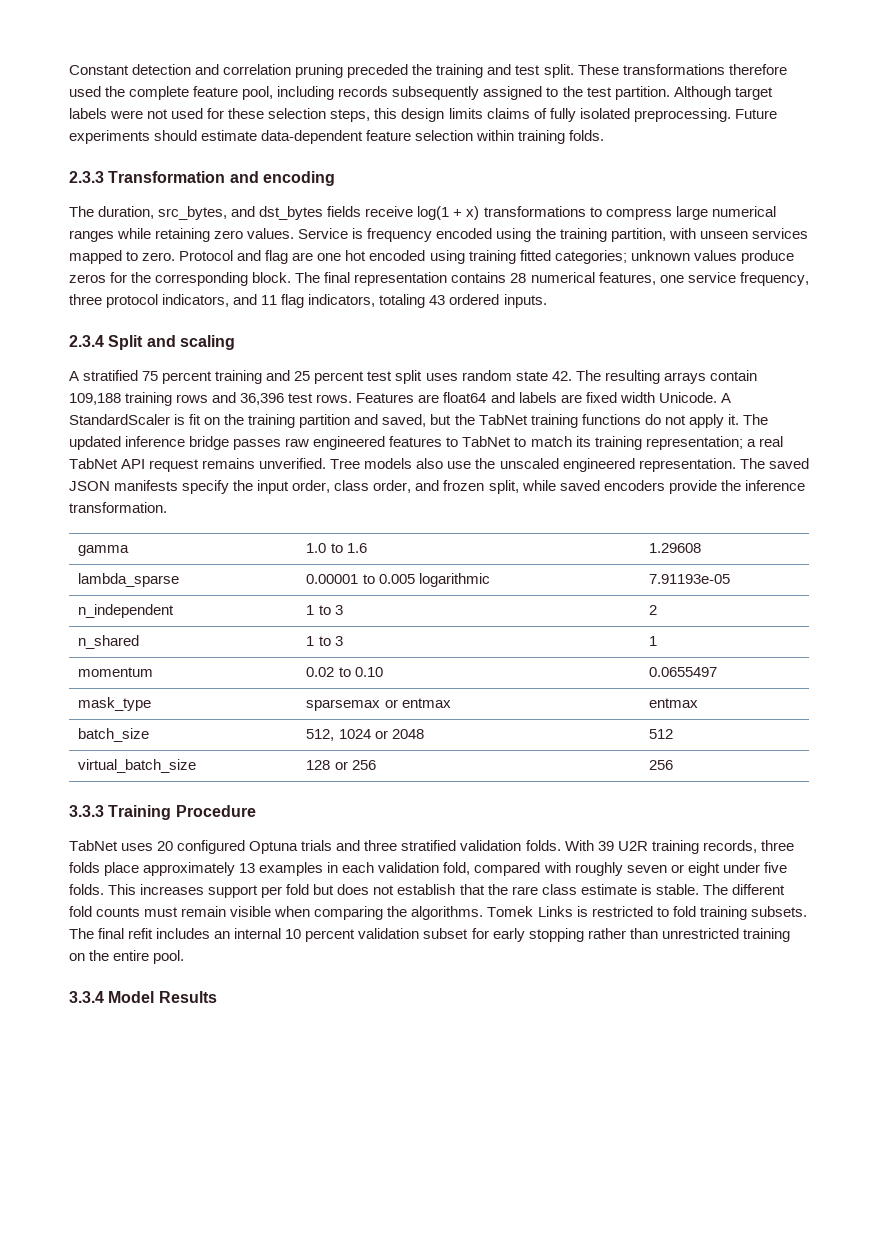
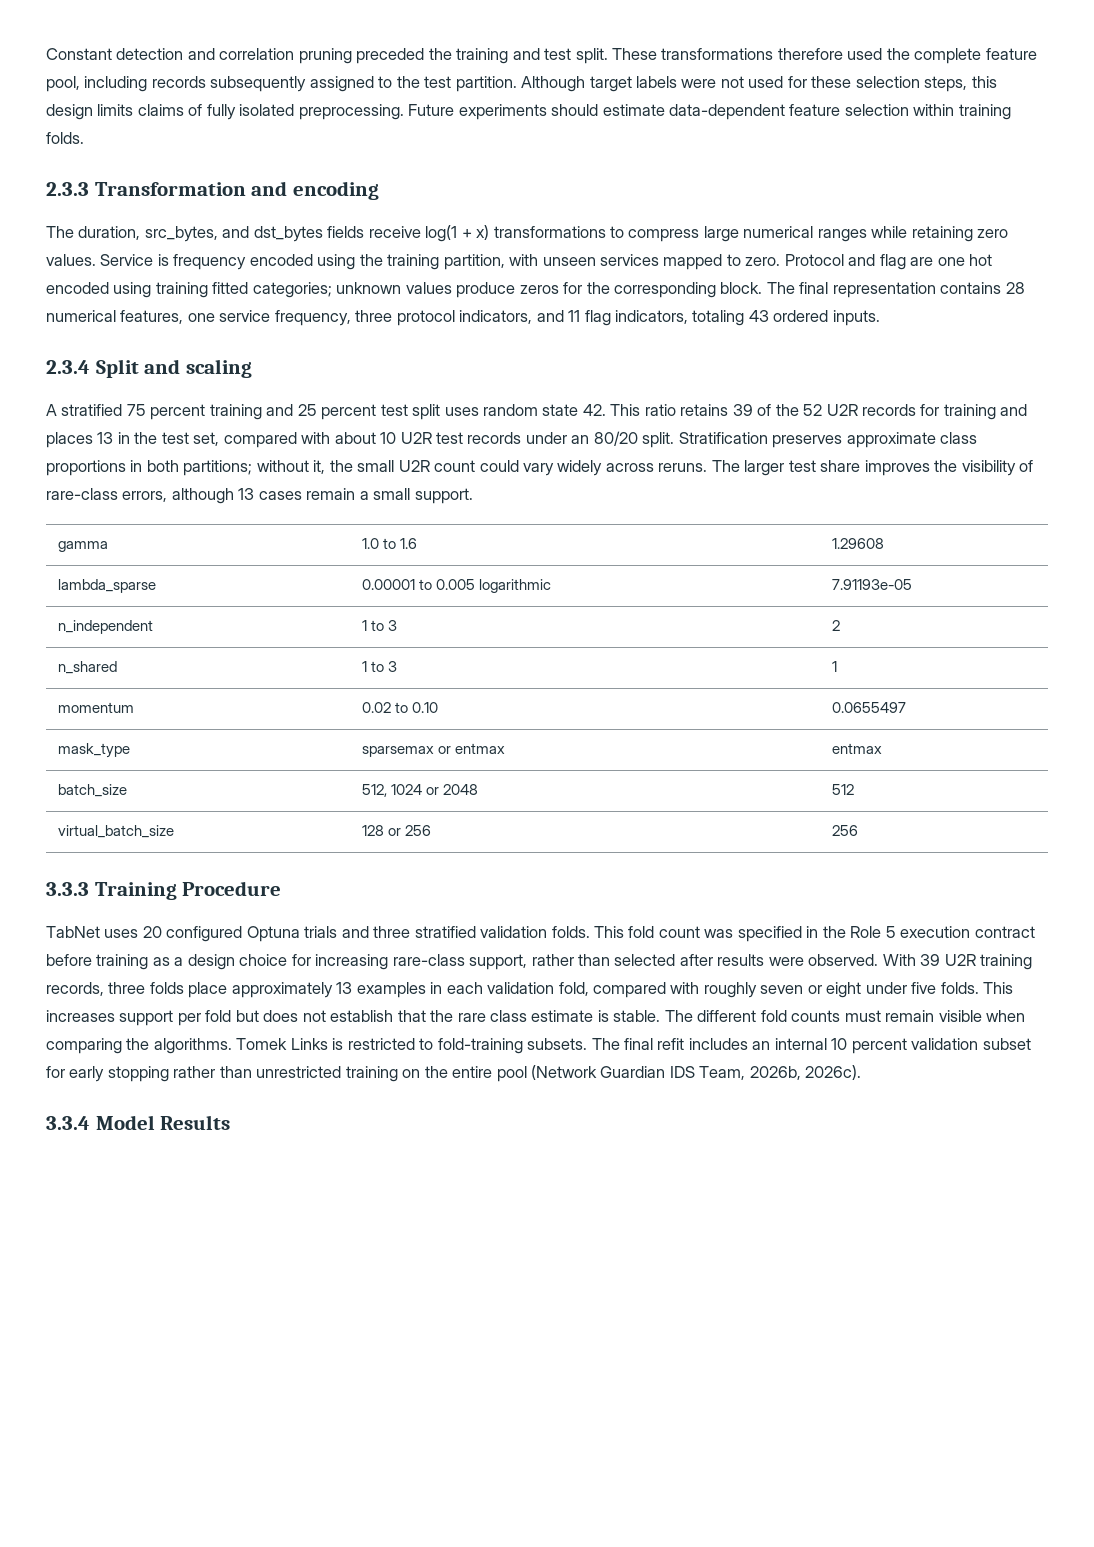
- A stratified 75 percent training and 25 percent test split uses random state 42. The resulting arrays contain 109,188 training rows and 36,396 test rows. Features are float64 and labels are fixed width Unicode. A StandardScaler is fit on the training partition and saved, but the TabNet training functions do not apply it. The updated inference bridge passes raw engineered features to TabNet to match its training representation; a real TabNet API request remains unverified. Tree models also use the unscaled engineered representation. The saved JSON manifests specify the input order, class order, and frozen split, while saved encoders provide the inference transformation.
+ A stratified 75 percent training and 25 percent test split uses random state 42. This ratio retains 39 of the 52 U2R records for training and places 13 in the test set, compared with about 10 U2R test records under an 80/20 split. Stratification preserves approximate class proportions in both partitions; without it, the small U2R count could vary widely across reruns. The larger test share improves the visibility of rare-class errors, although 13 cases remain a small support.
+ This fold count was specified in the Role 5 execution contract before training as a design choice for increasing rare-class support, rather than selected after results were observed.
- Tomek Links is restricted to fold training subsets.
+ Tomek Links is restricted to fold-training subsets.
- The final refit includes an internal 10 percent validation subset for early stopping rather than unrestricted training on the entire pool.
+ The final refit includes an internal 10 percent validation subset for early stopping rather than unrestricted training on the entire pool (Network Guardian IDS Team, 2026b, 2026c).

